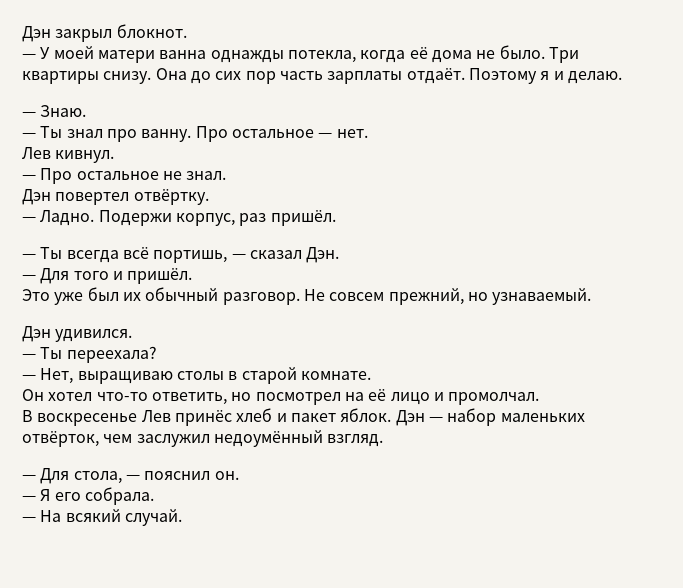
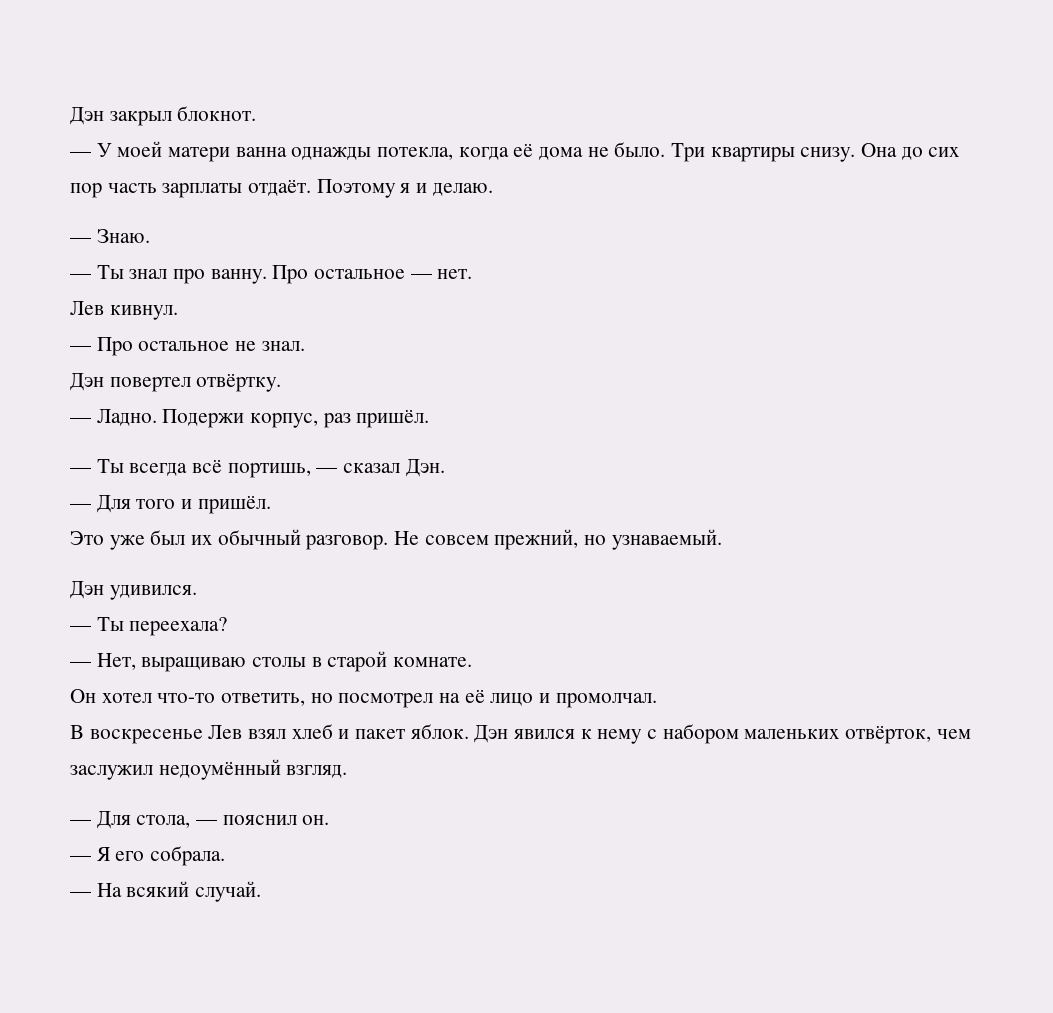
- В воскресенье Лев принёс хлеб и пакет яблок.
+ В воскресенье Лев взял хлеб и пакет яблок.
- Дэн — набор маленьких отвёрток, чем заслужил недоумённый взгляд.
+ Дэн явился к нему с набором маленьких отвёрток, чем заслужил недоумённый взгляд.

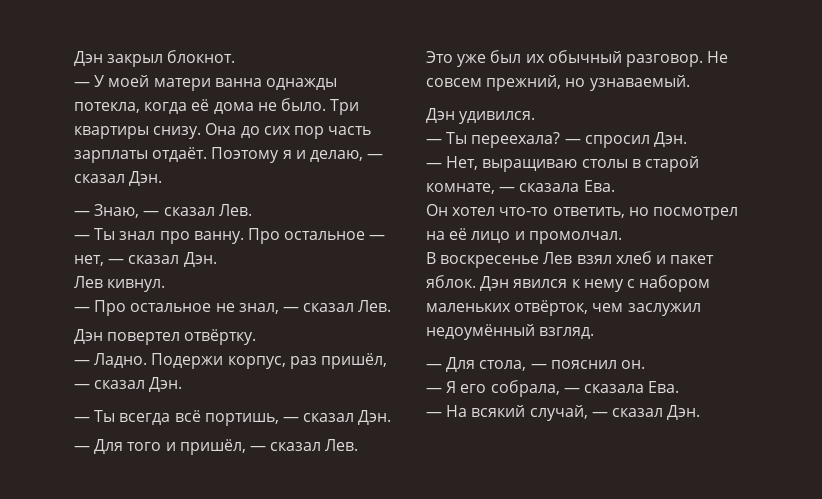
- Поэтому я и делаю.
- — Знаю.
+ Поэтому я и делаю, — сказал Дэн.
+ — Знаю, — сказал Лев.
- Про остальное — нет.
+ Про остальное — нет, — сказал Дэн.
- — Про остальное не знал.
+ — Про остальное не знал, — сказал Лев.
- Подержи корпус, раз пришёл.
+ Подержи корпус, раз пришёл, — сказал Дэн.
- — Для того и пришёл.
+ — Для того и пришёл, — сказал Лев.
+ — спросил Дэн.
- — Нет, выращиваю столы в старой комнате.
+ — Нет, выращиваю столы в старой комнате, — сказала Ева.
- — Я его собрала.
+ — Я его собрала, — сказала Ева.
- — На всякий случай.
+ — На всякий случай, — сказал Дэн.

